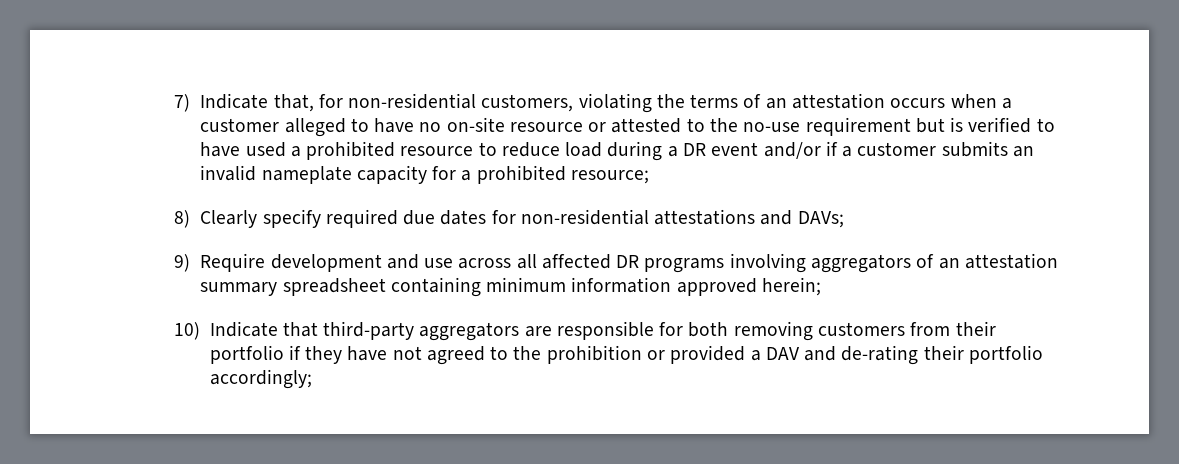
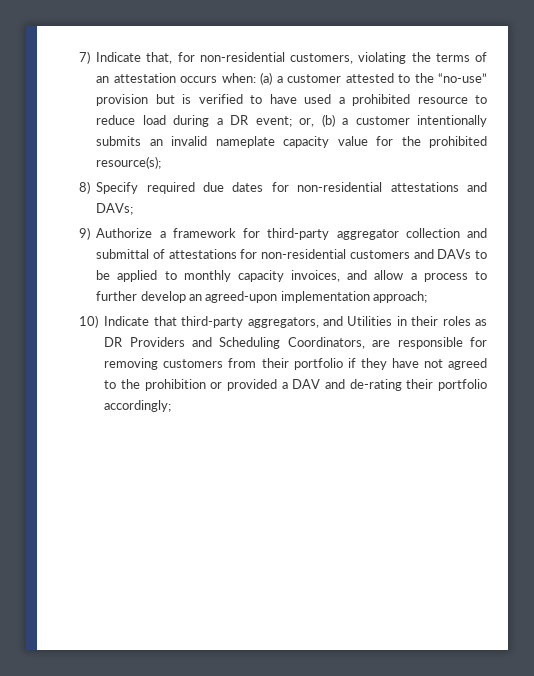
- 7) Indicate that, for non-residential customers, violating the terms of an attestation occurs when a customer alleged to have no on-site resource or attested to the no-use requirement but is verified to have used a prohibited resource to reduce load during a DR event and/or if a customer submits an invalid nameplate capacity for a prohibited resource;
+ 7) Indicate that, for non-residential customers, violating the terms of an attestation occurs when: (a) a customer attested to the “no-use” provision but is verified to have used a prohibited resource to reduce load during a DR event; or, (b) a customer intentionally submits an invalid nameplate capacity value for the prohibited resource(s);
- 8) Clearly specify required due dates for non-residential attestations and DAVs;
+ 8) Specify required due dates for non-residential attestations and DAVs;
- 9) Require development and use across all affected DR programs involving aggregators of an attestation summary spreadsheet containing minimum information approved herein;
- 10) Indicate that third-party aggregators are responsible for both removing customers from their portfolio if they have not agreed to the prohibition or provided a DAV and de-rating their portfolio accordingly;
+ 9) Authorize a framework for third-party aggregator collection and submittal of attestations for non-residential customers and DAVs to be applied to monthly capacity invoices, and allow a process to further develop an agreed-upon implementation approach;
+ 10) Indicate that third-party aggregators, and Utilities in their roles as DR Providers and Scheduling Coordinators, are responsible for removing customers from their portfolio if they have not agreed to the prohibition or provided a DAV and de-rating their portfolio accordingly;

